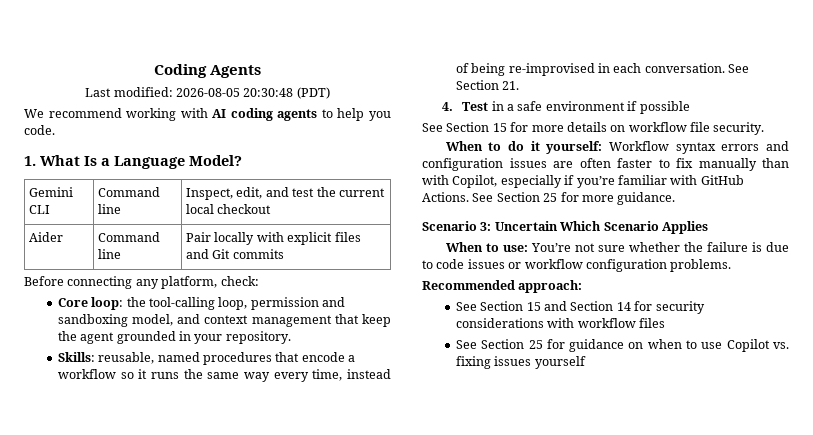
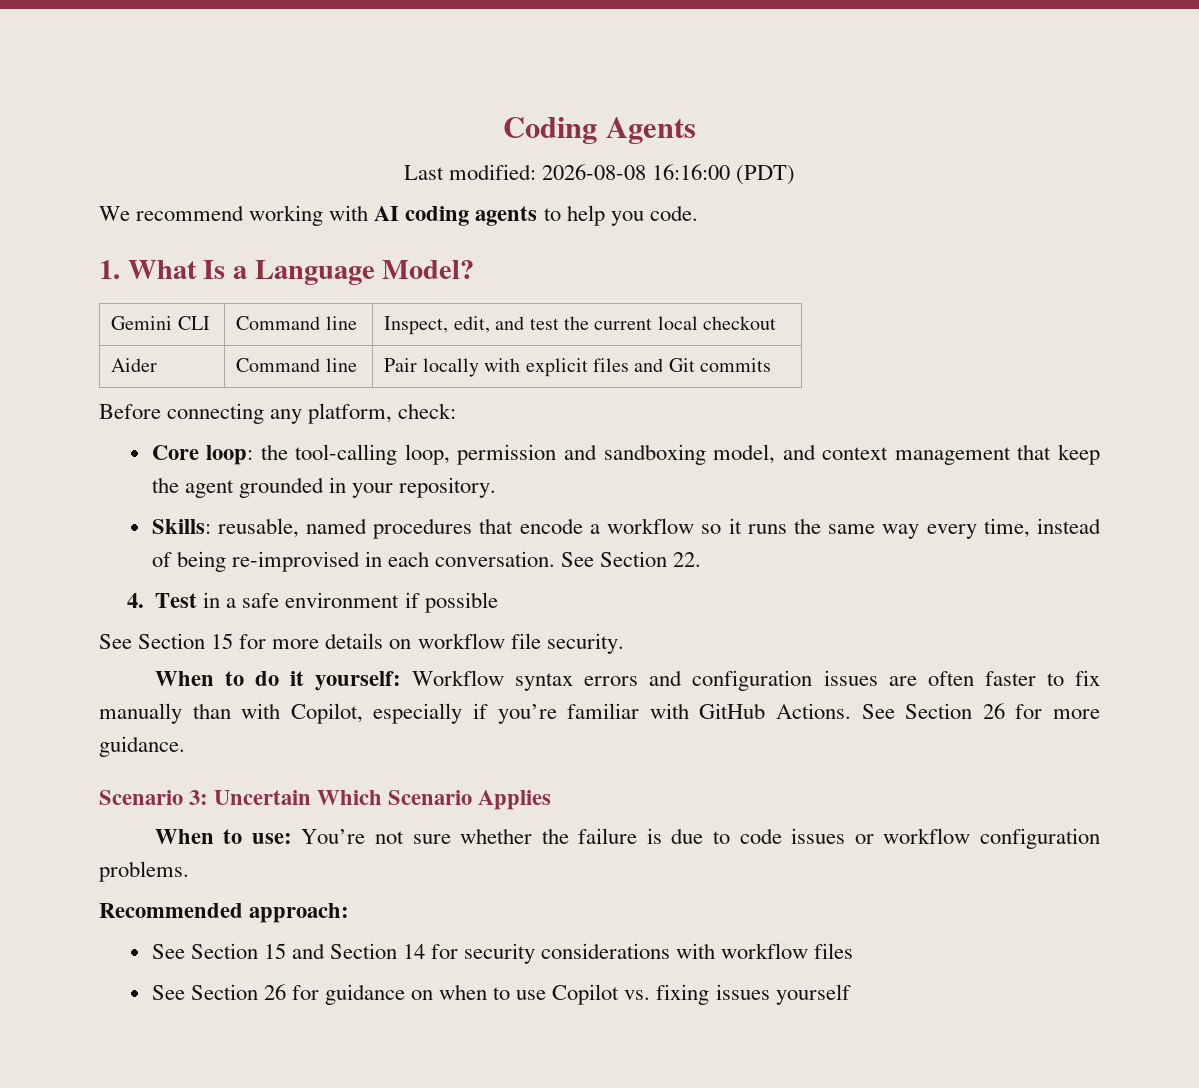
- Last modified: 2026-08-05 20:30:48 (PDT)
+ Last modified: 2026-08-08 16:16:00 (PDT)
- See Section 21.
+ See Section 22.
- See Section 25 for more guidance.
+ See Section 26 for more guidance.
- See Section 25 for guidance on when to use Copilot vs. fixing issues yourself
+ See Section 26 for guidance on when to use Copilot vs. fixing issues yourself

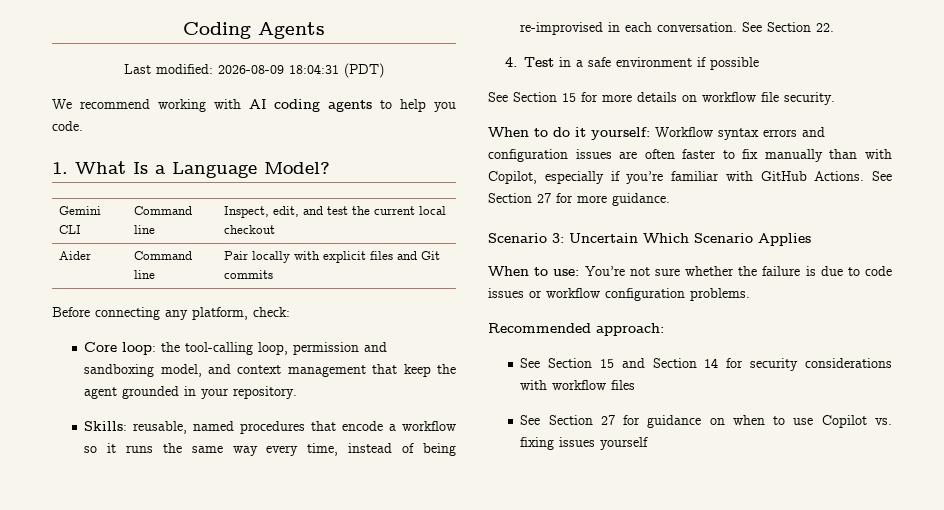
- Last modified: 2026-08-08 16:16:00 (PDT)
+ Last modified: 2026-08-09 18:04:31 (PDT)
- See Section 26 for more guidance.
+ See Section 27 for more guidance.
- See Section 26 for guidance on when to use Copilot vs. fixing issues yourself
+ See Section 27 for guidance on when to use Copilot vs. fixing issues yourself

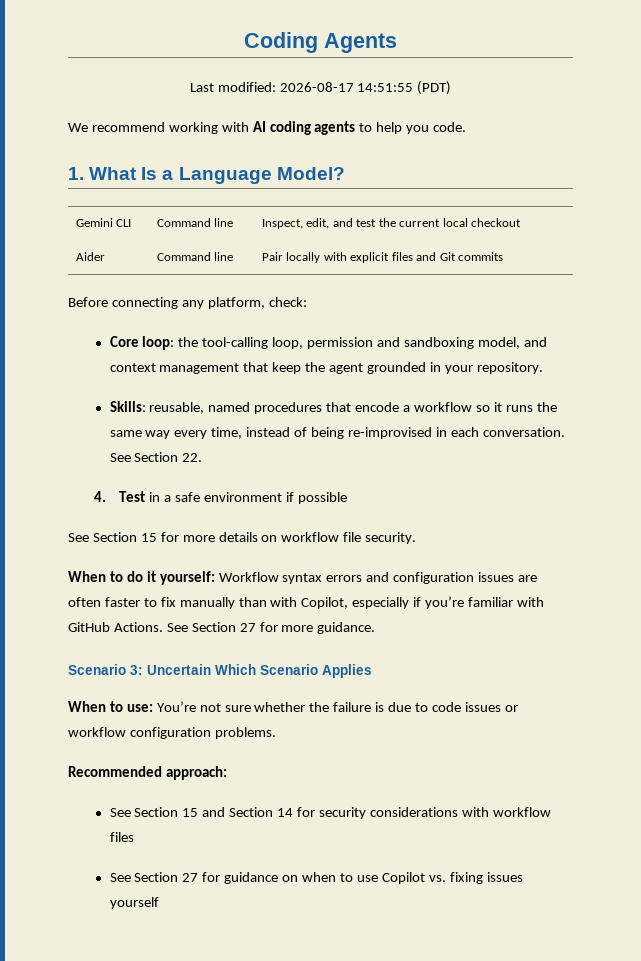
- Last modified: 2026-08-09 18:04:31 (PDT)
+ Last modified: 2026-08-17 14:51:55 (PDT)

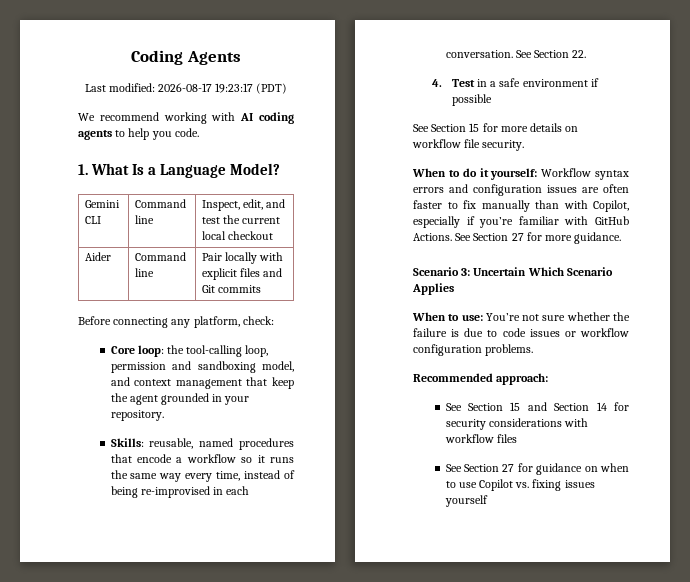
- Last modified: 2026-08-17 14:51:55 (PDT)
+ Last modified: 2026-08-17 19:23:17 (PDT)

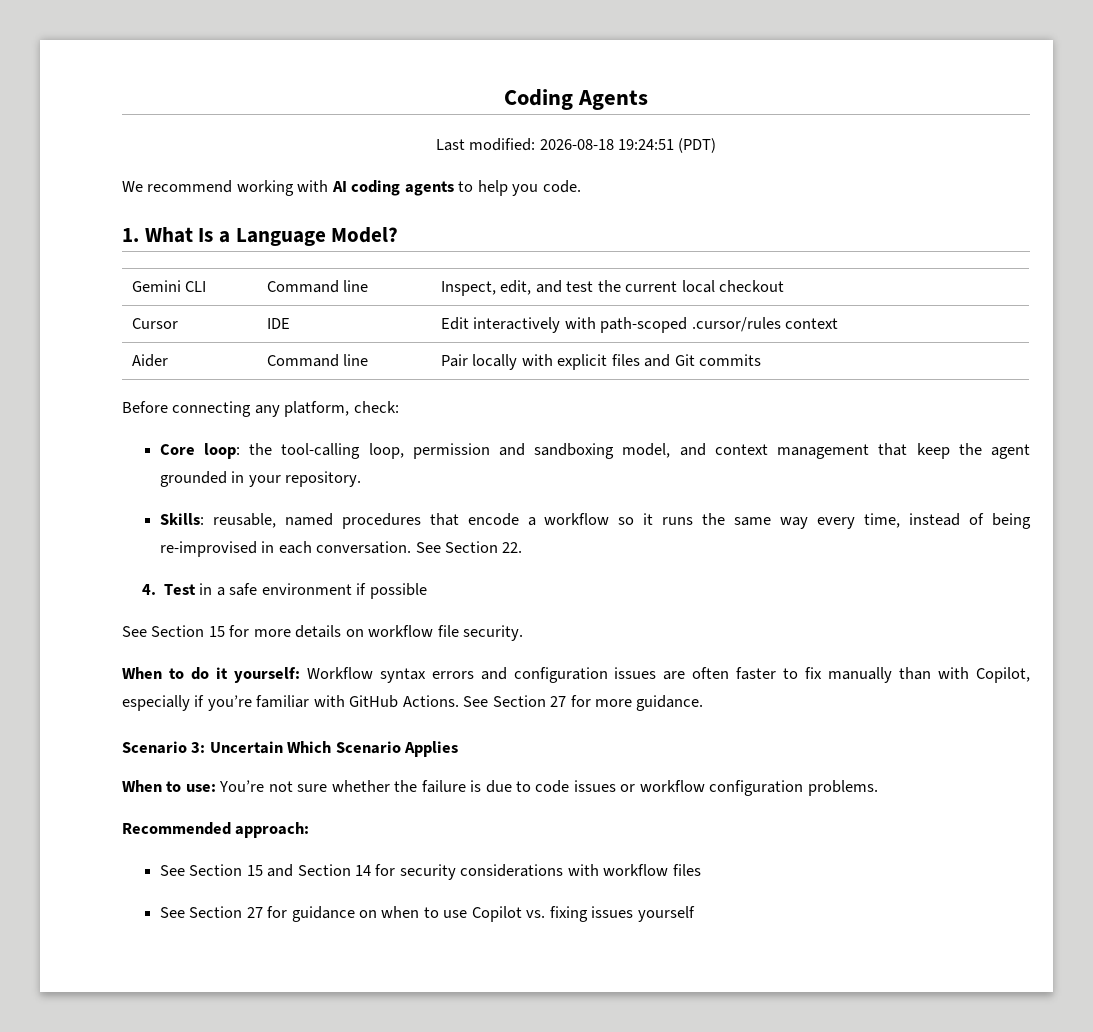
- Last modified: 2026-08-17 19:23:17 (PDT)
+ Last modified: 2026-08-18 19:24:51 (PDT)
+ Cursor | IDE | Edit interactively with path-scoped .cursor/rules context

